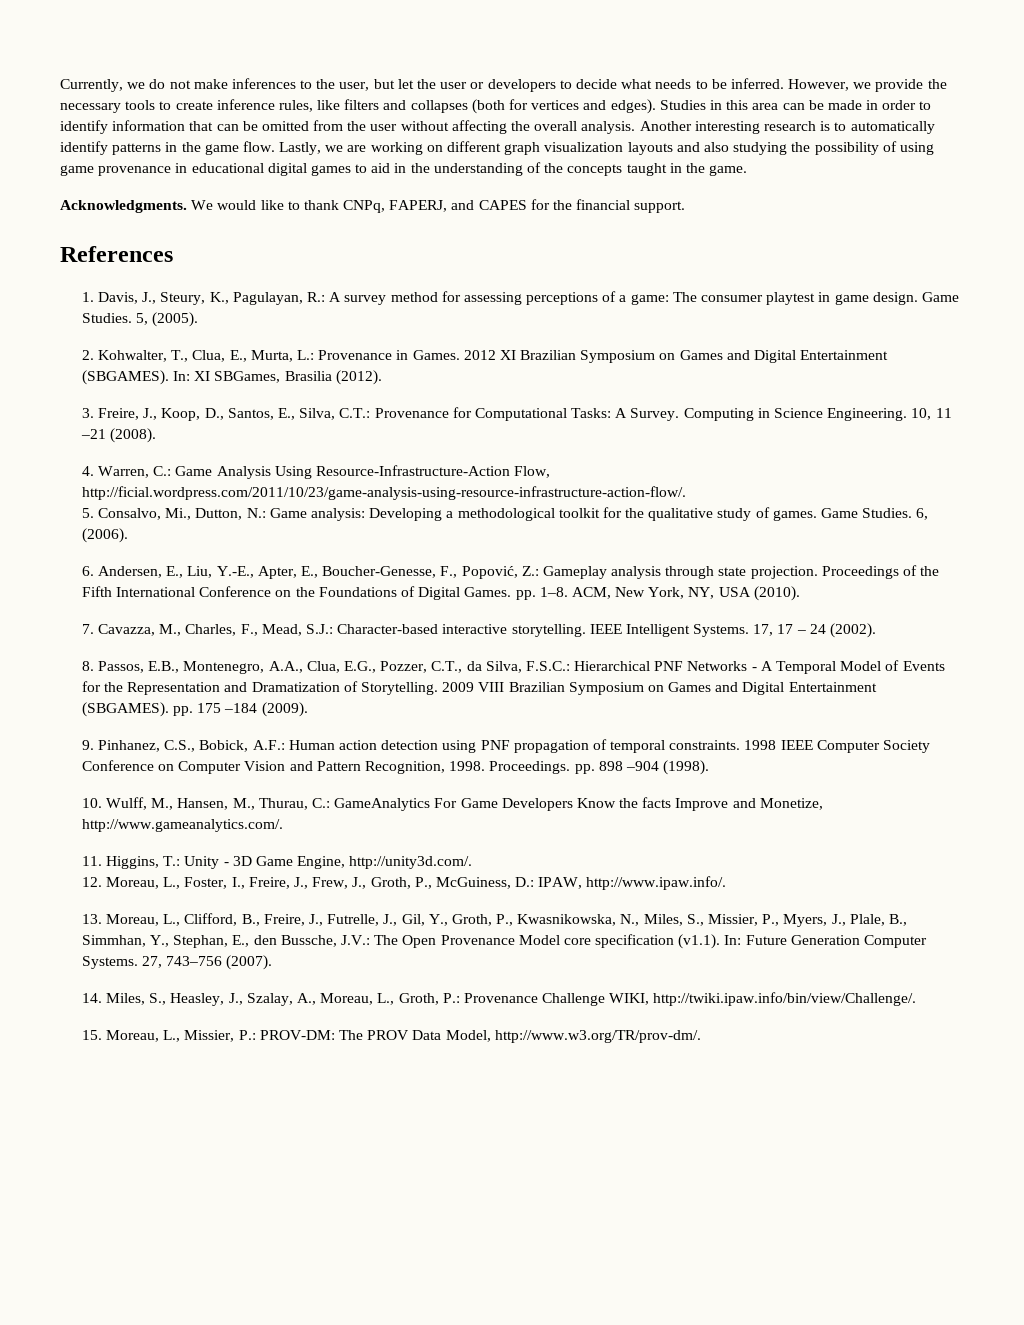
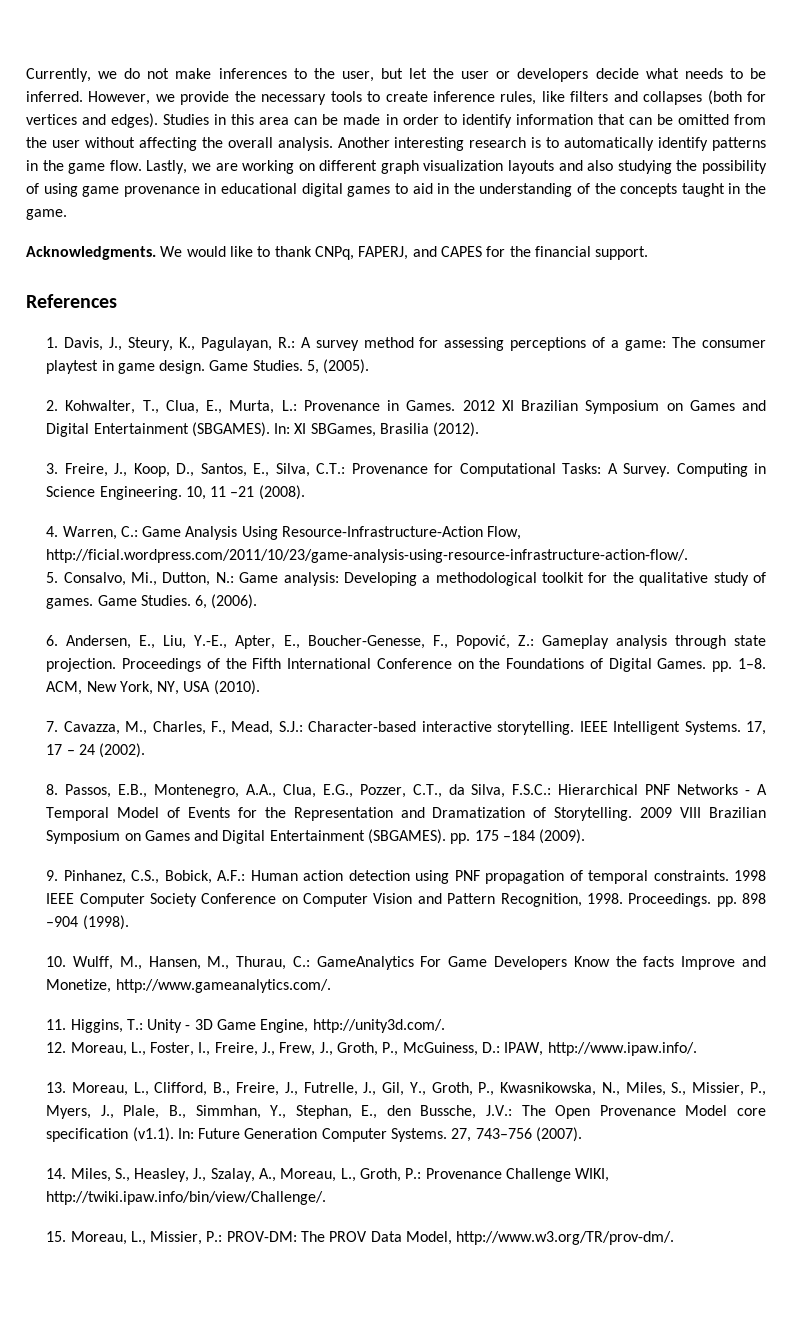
- Currently, we do not make inferences to the user, but let the user or developers to decide what needs to be inferred.
+ Currently, we do not make inferences to the user, but let the user or developers decide what needs to be inferred.

